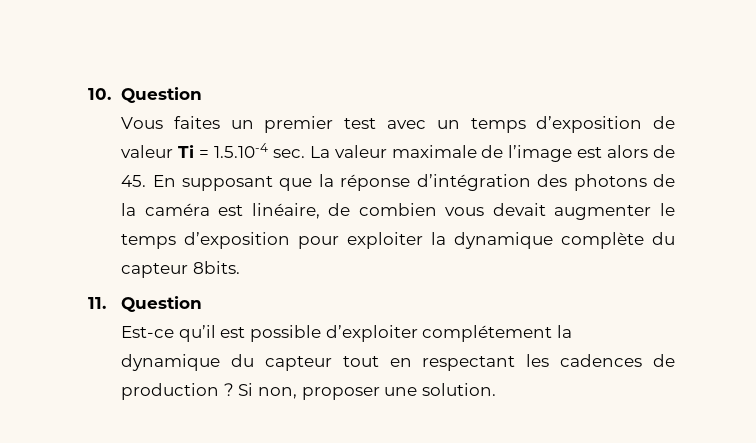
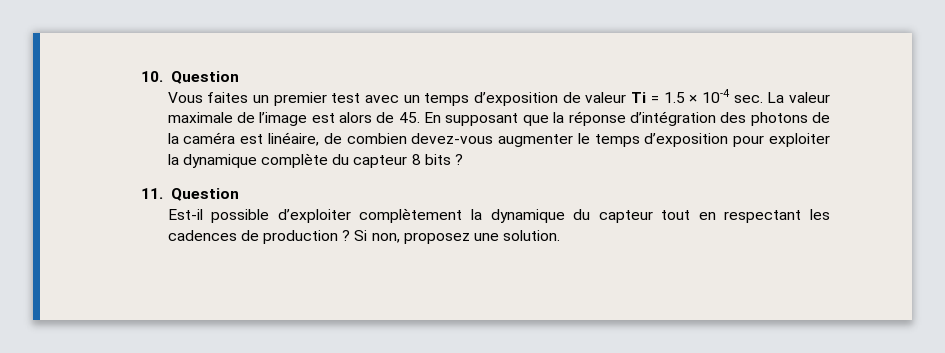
- Vous faites un premier test avec un temps d’exposition de valeur Ti = 1.5.10-4 sec. La valeur maximale de l’image est alors de 45. En supposant que la réponse d’intégration des photons de la caméra est linéaire, de combien vous devait augmenter le temps d’exposition pour exploiter la dynamique complète du capteur 8bits.
+ Vous faites un premier test avec un temps d’exposition de valeur Ti = 1.5 × 10-4 sec. La valeur maximale de l’image est alors de 45. En supposant que la réponse d’intégration des photons de la caméra est linéaire, de combien devez-vous augmenter le temps d’exposition pour exploiter la dynamique complète du capteur 8 bits ?
- Est-ce qu’il est possible d’exploiter complétement la dynamique du capteur tout en respectant les cadences de production ?
+ Est-il possible d’exploiter complètement la dynamique du capteur tout en respectant les cadences de production ?
- Si non, proposer une solution.
+ Si non, proposez une solution.

